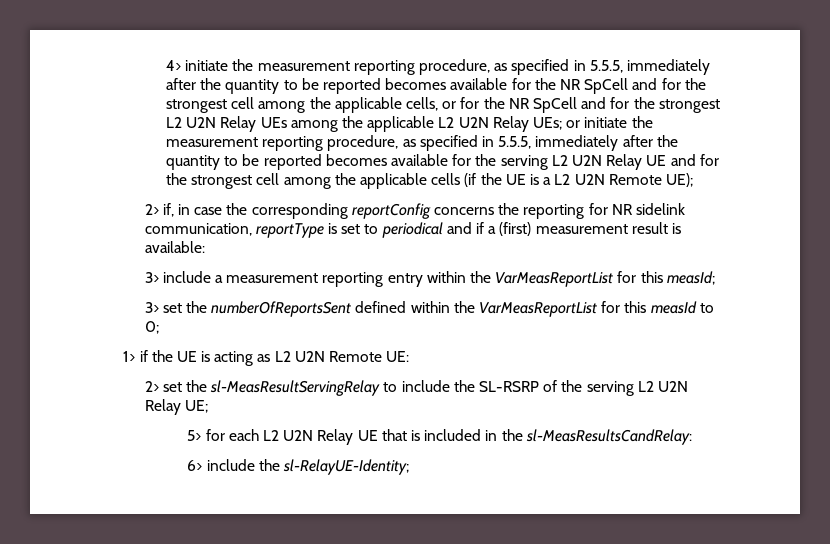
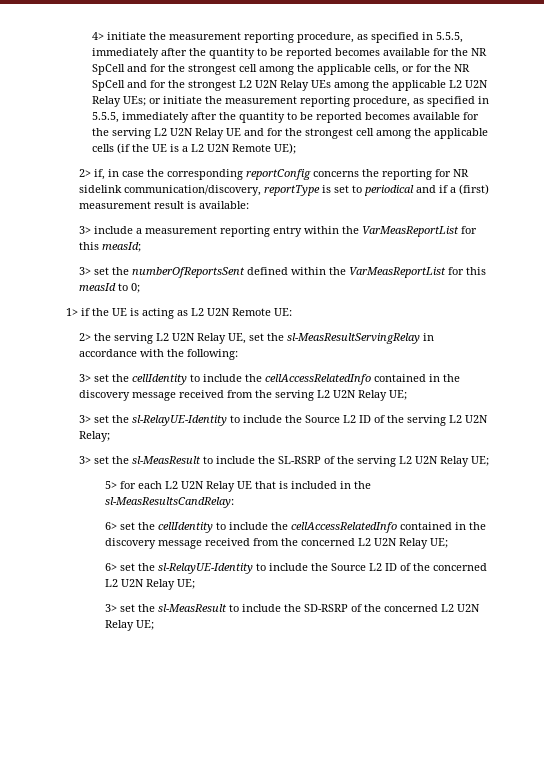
- 2> if, in case the corresponding reportConfig concerns the reporting for NR sidelink communication, reportType is set to periodical and if a (first) measurement result is available:
+ 2> if, in case the corresponding reportConfig concerns the reporting for NR sidelink communication/discovery, reportType is set to periodical and if a (first) measurement result is available:
- 2> set the sl-MeasResultServingRelay to include the SL-RSRP of the serving L2 U2N Relay UE;
+ 2> the serving L2 U2N Relay UE, set the sl-MeasResultServingRelay in accordance with the following:
+ 3> set the cellIdentity to include the cellAccessRelatedInfo contained in the discovery message received from the serving L2 U2N Relay UE;
+ 3> set the sl-RelayUE-Identity to include the Source L2 ID of the serving L2 U2N Relay;
+ 3> set the sl-MeasResult to include the SL-RSRP of the serving L2 U2N Relay UE;
- 6> include the sl-RelayUE-Identity;
+ 6> set the cellIdentity to include the cellAccessRelatedInfo contained in the discovery message received from the concerned L2 U2N Relay UE;
+ 6> set the sl-RelayUE-Identity to include the Source L2 ID of the concerned L2 U2N Relay UE;
+ 3> set the sl-MeasResult to include the SD-RSRP of the concerned L2 U2N Relay UE;

